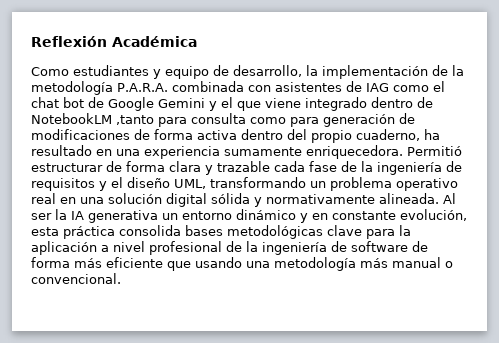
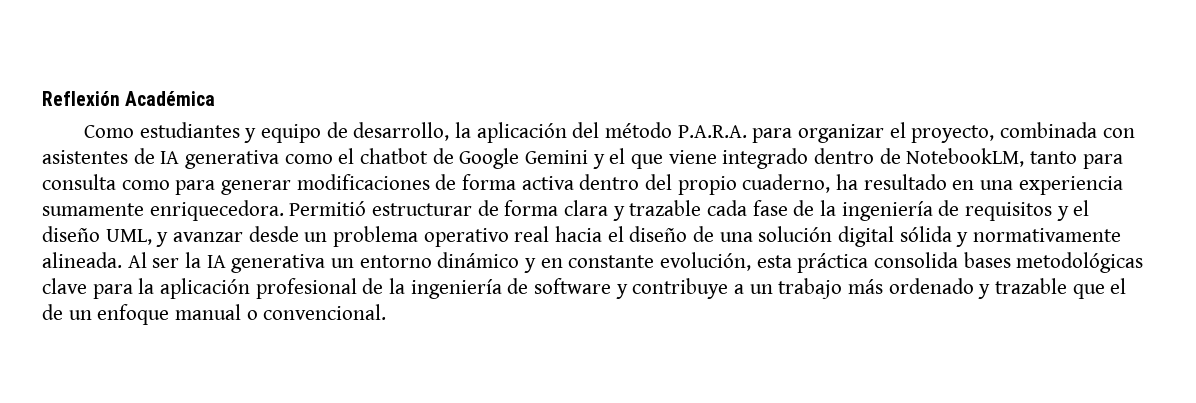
- Como estudiantes y equipo de desarrollo, la implementación de la metodología P.A.R.A. combinada con asistentes de IAG como el chat bot de Google Gemini y el que viene integrado dentro de NotebookLM ,tanto para consulta como para generación de modificaciones de forma activa dentro del propio cuaderno, ha resultado en una experiencia sumamente enriquecedora.
+ Como estudiantes y equipo de desarrollo, la aplicación del método P.A.R.A. para organizar el proyecto, combinada con asistentes de IA generativa como el chatbot de Google Gemini y el que viene integrado dentro de NotebookLM, tanto para consulta como para generar modificaciones de forma activa dentro del propio cuaderno, ha resultado en una experiencia sumamente enriquecedora.
- Permitió estructurar de forma clara y trazable cada fase de la ingeniería de requisitos y el diseño UML, transformando un problema operativo real en una solución digital sólida y normativamente alineada.
+ Permitió estructurar de forma clara y trazable cada fase de la ingeniería de requisitos y el diseño UML, y avanzar desde un problema operativo real hacia el diseño de una solución digital sólida y normativamente alineada.
- Al ser la IA generativa un entorno dinámico y en constante evolución, esta práctica consolida bases metodológicas clave para la aplicación a nivel profesional de la ingeniería de software de forma más eficiente que usando una metodología más manual o convencional.
+ Al ser la IA generativa un entorno dinámico y en constante evolución, esta práctica consolida bases metodológicas clave para la aplicación profesional de la ingeniería de software y contribuye a un trabajo más ordenado y trazable que el de un enfoque manual o convencional.

